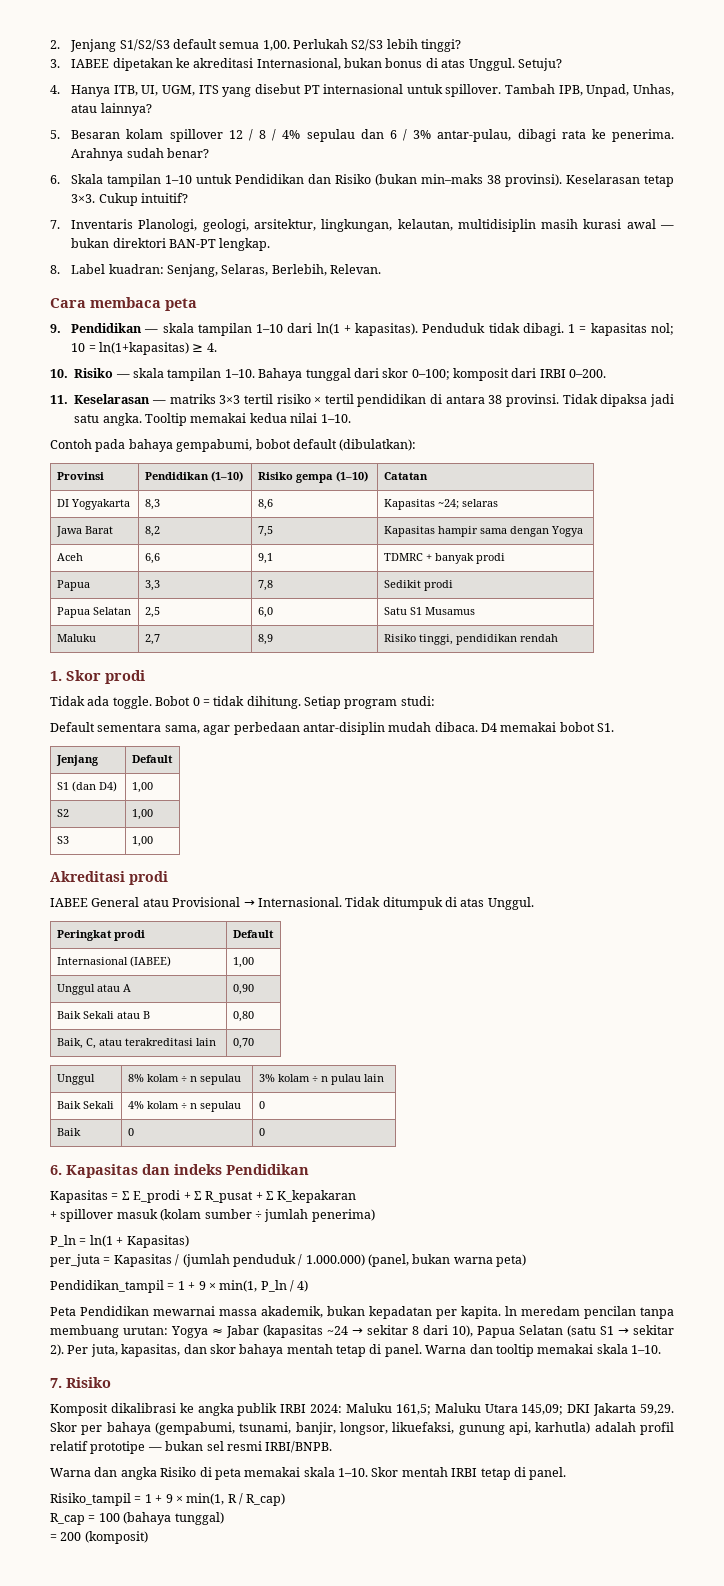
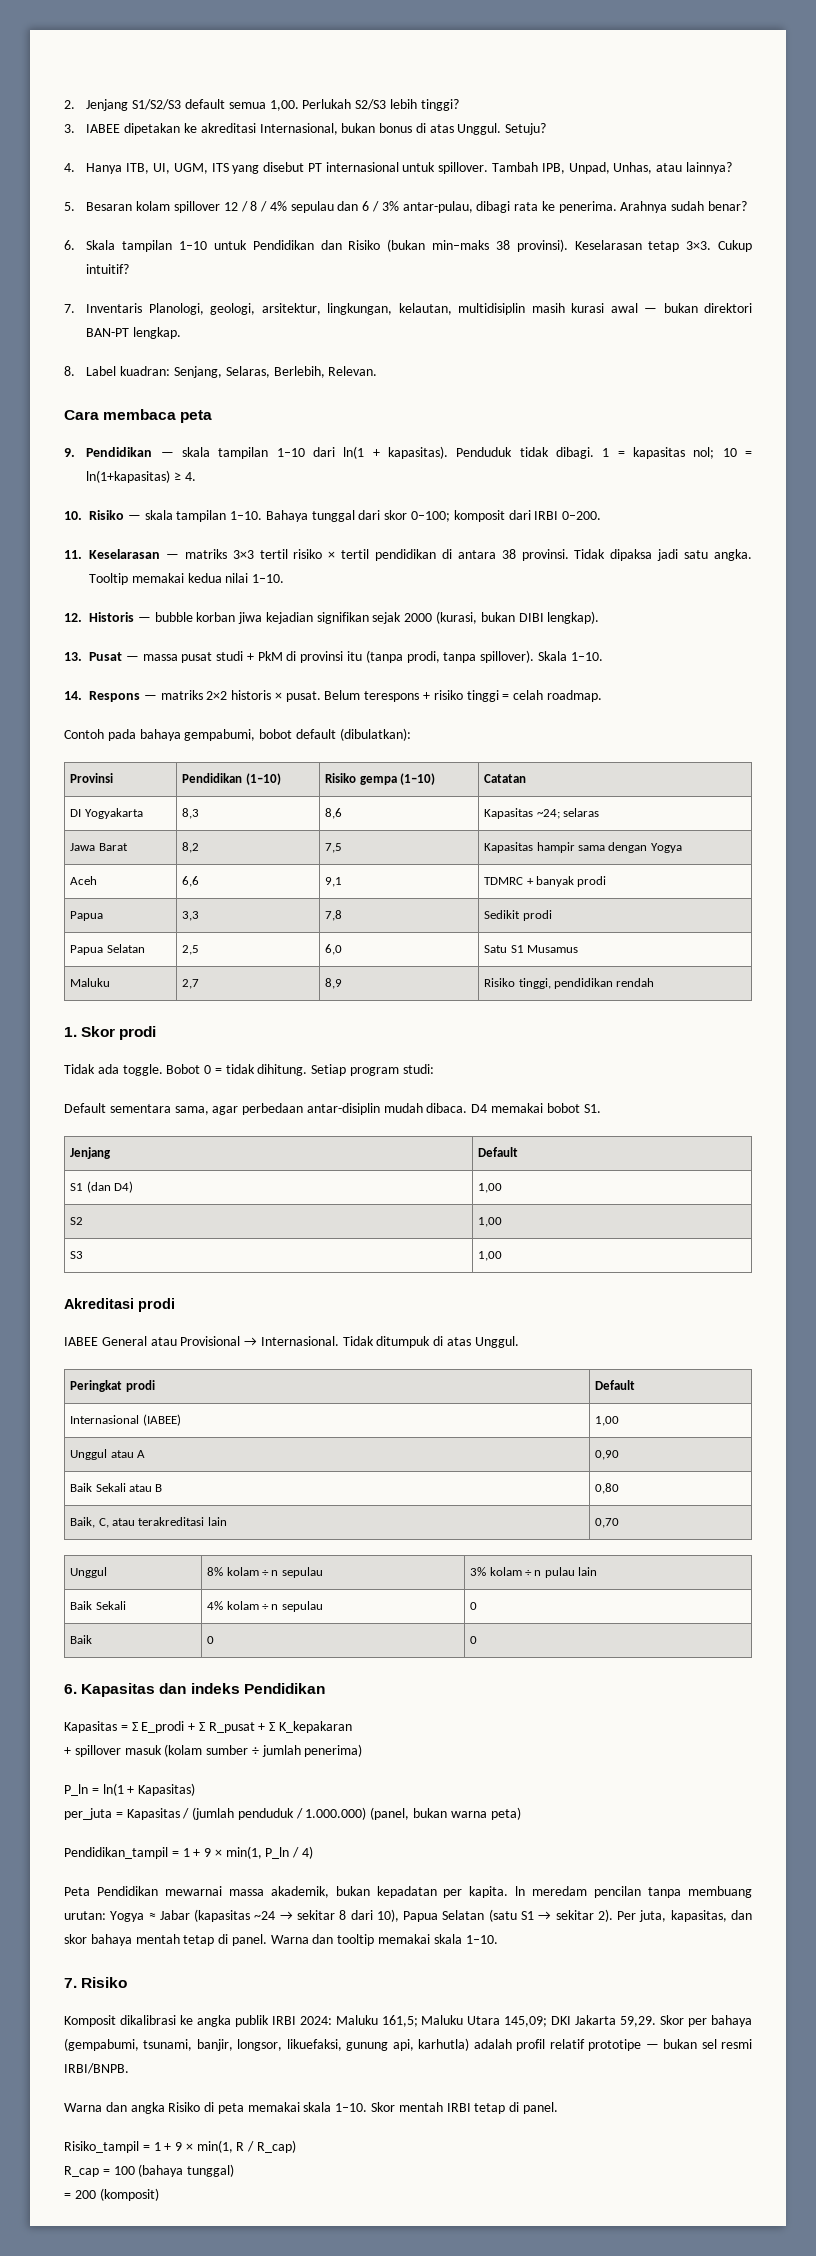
+ 12. Historis — bubble korban jiwa kejadian signifikan sejak 2000 (kurasi, bukan DIBI lengkap).
+ 13. Pusat — massa pusat studi + PkM di provinsi itu (tanpa prodi, tanpa spillover). Skala 1–10.
+ 14. Respons — matriks 2×2 historis × pusat. Belum terespons + risiko tinggi = celah roadmap.

